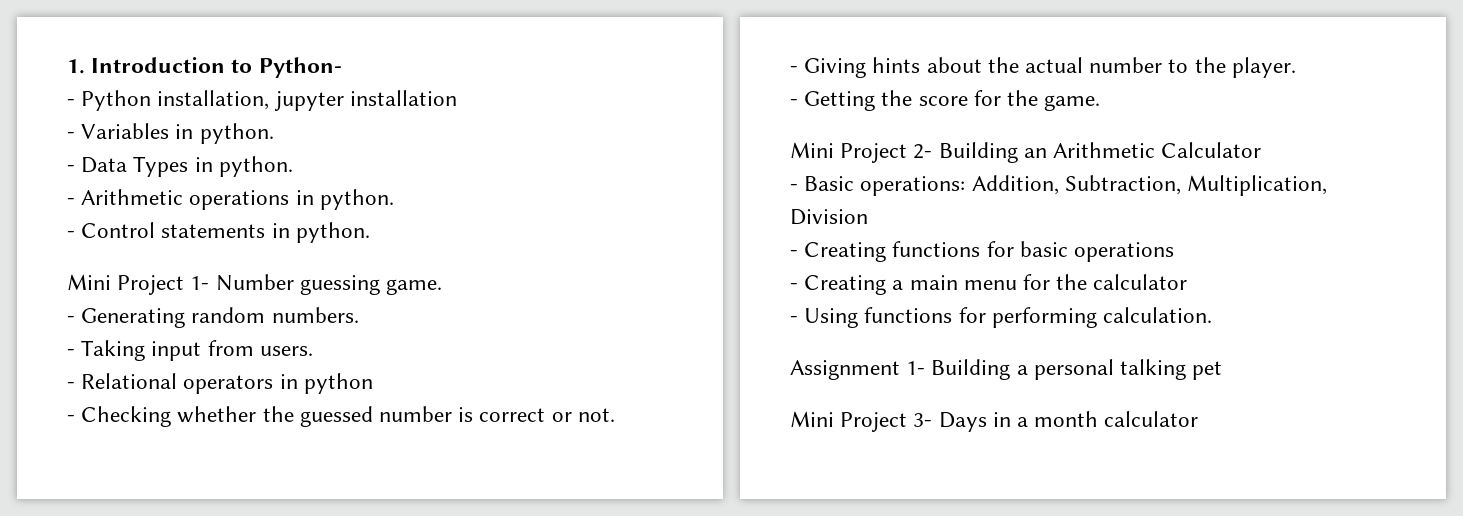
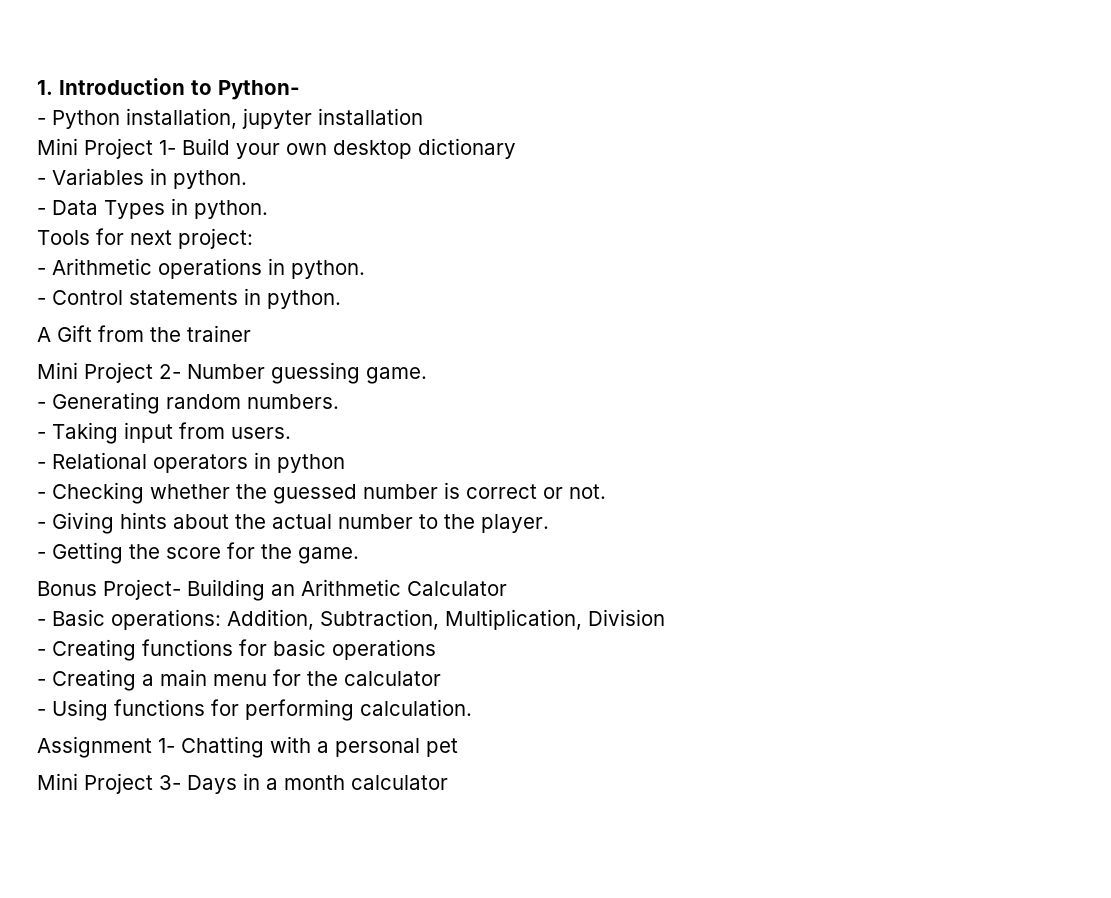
+ Mini Project 1- Build your own desktop dictionary
+ Tools for next project:
- Mini Project 1- Number guessing game.
+ A Gift from the trainer
+ Mini Project 2- Number guessing game.
- Mini Project 2- Building an Arithmetic Calculator
+ Bonus Project- Building an Arithmetic Calculator
- Assignment 1- Building a personal talking pet
+ Assignment 1- Chatting with a personal pet

